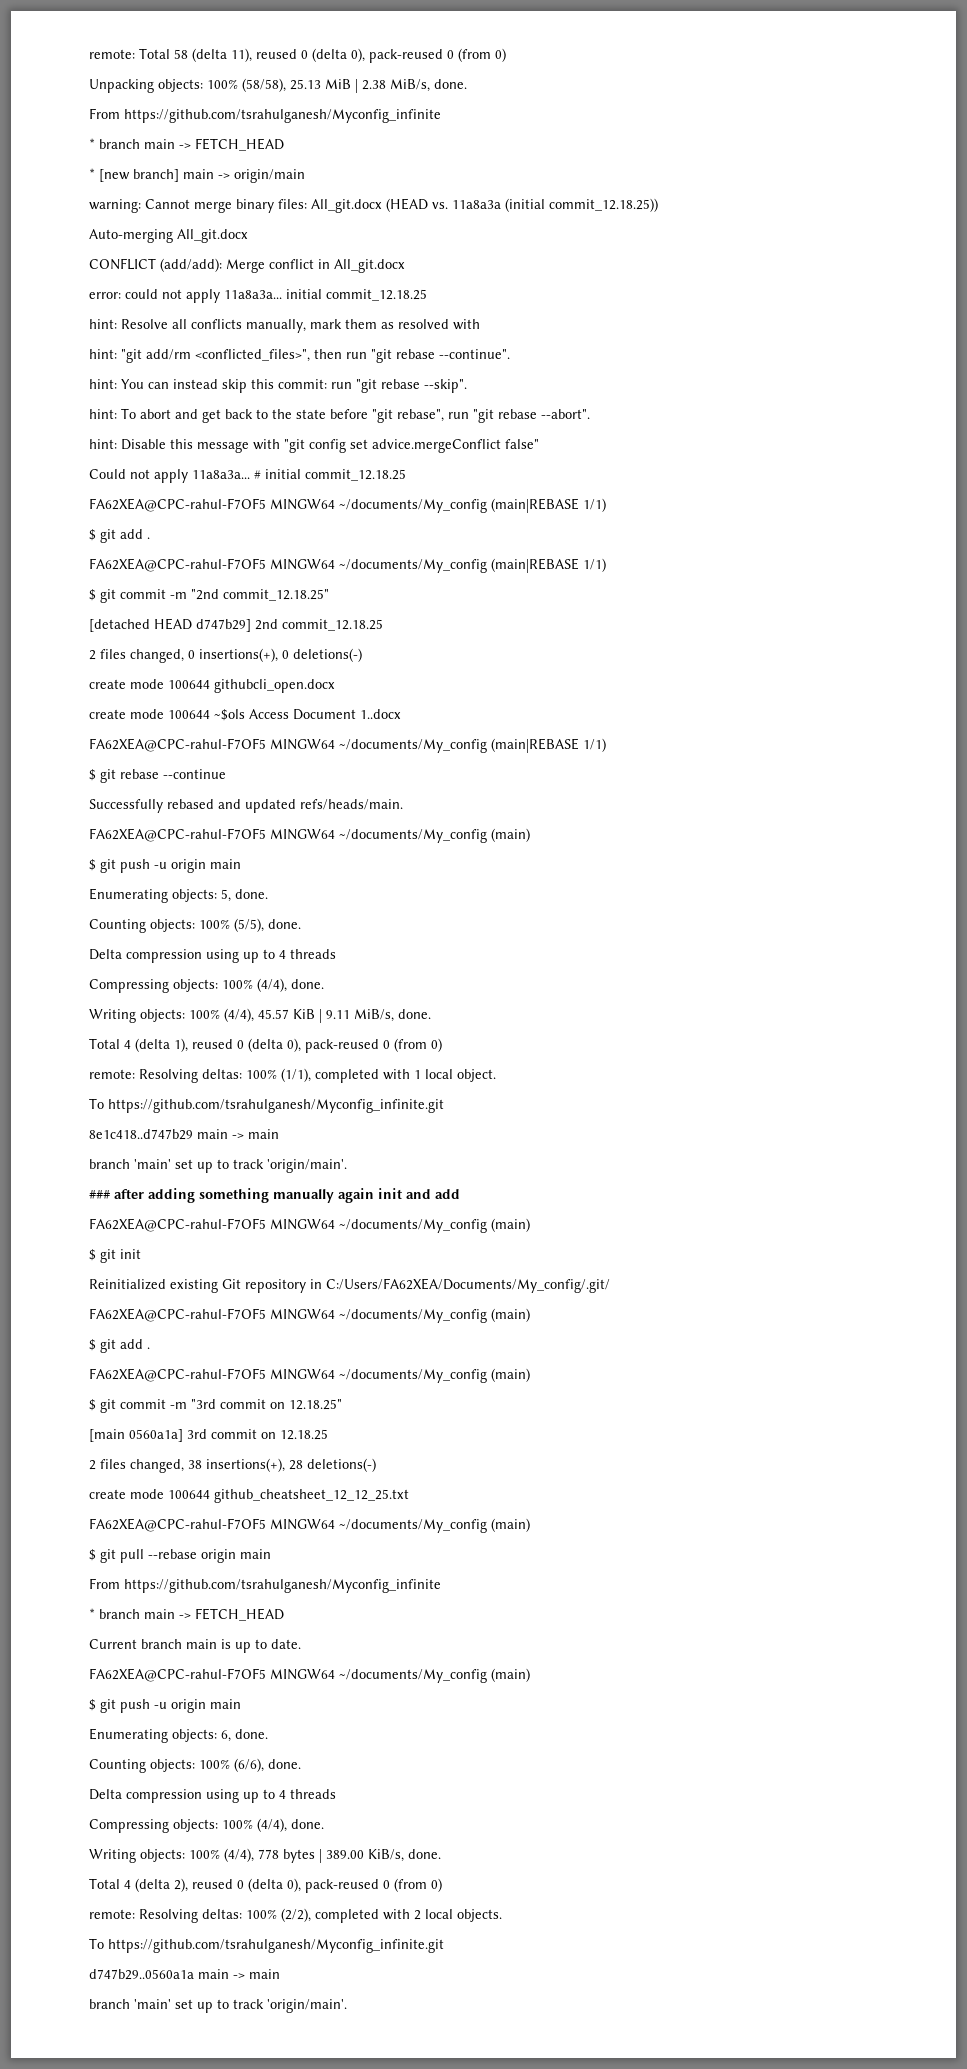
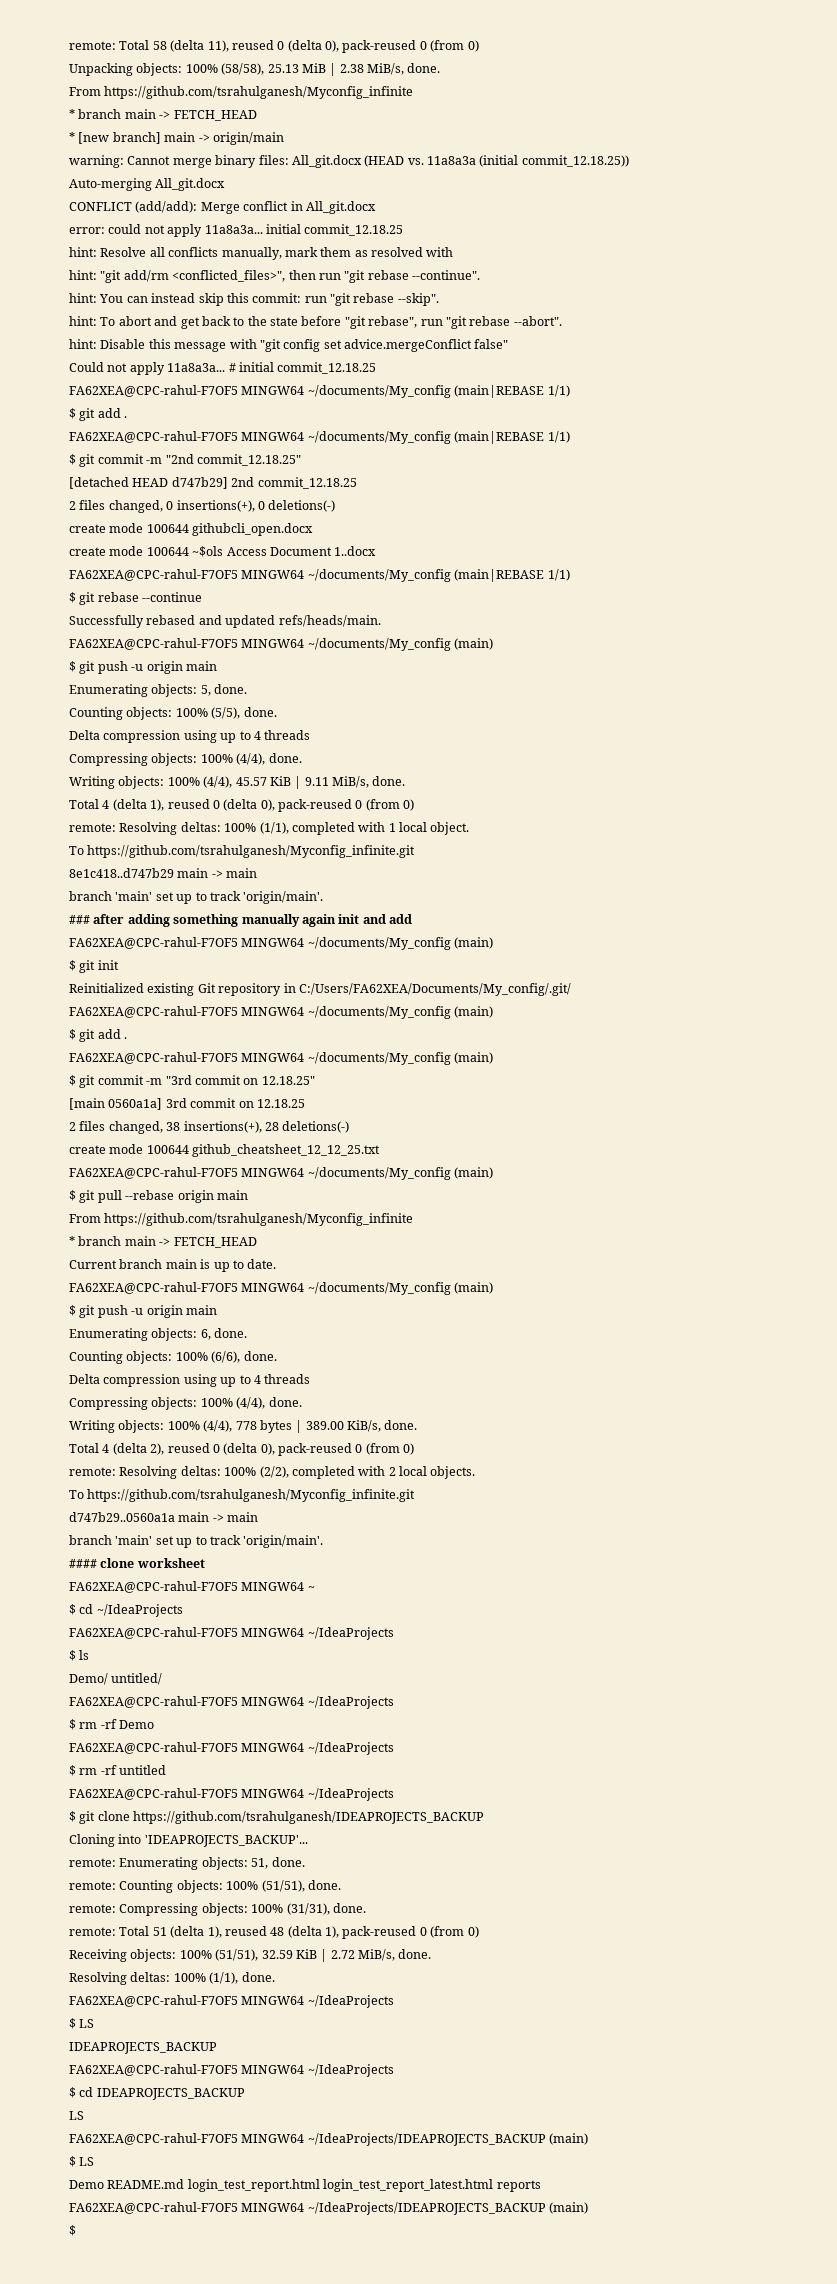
+ #### clone worksheet
+ FA62XEA@CPC-rahul-F7OF5 MINGW64 ~
+ $ cd ~/IdeaProjects
+ FA62XEA@CPC-rahul-F7OF5 MINGW64 ~/IdeaProjects
+ $ ls
+ Demo/ untitled/
+ FA62XEA@CPC-rahul-F7OF5 MINGW64 ~/IdeaProjects
+ $ rm -rf Demo
+ FA62XEA@CPC-rahul-F7OF5 MINGW64 ~/IdeaProjects
+ $ rm -rf untitled
+ FA62XEA@CPC-rahul-F7OF5 MINGW64 ~/IdeaProjects
+ $ git clone https://github.com/tsrahulganesh/IDEAPROJECTS_BACKUP
+ Cloning into 'IDEAPROJECTS_BACKUP'...
+ remote: Enumerating objects: 51, done.
+ remote: Counting objects: 100% (51/51), done.
+ remote: Compressing objects: 100% (31/31), done.
+ remote: Total 51 (delta 1), reused 48 (delta 1), pack-reused 0 (from 0)
+ Receiving objects: 100% (51/51), 32.59 KiB | 2.72 MiB/s, done.
+ Resolving deltas: 100% (1/1), done.
+ FA62XEA@CPC-rahul-F7OF5 MINGW64 ~/IdeaProjects
+ $ LS
+ IDEAPROJECTS_BACKUP
+ FA62XEA@CPC-rahul-F7OF5 MINGW64 ~/IdeaProjects
+ $ cd IDEAPROJECTS_BACKUP
+ LS
+ FA62XEA@CPC-rahul-F7OF5 MINGW64 ~/IdeaProjects/IDEAPROJECTS_BACKUP (main)
+ $ LS
+ Demo README.md login_test_report.html login_test_report_latest.html reports
+ FA62XEA@CPC-rahul-F7OF5 MINGW64 ~/IdeaProjects/IDEAPROJECTS_BACKUP (main)
+ $

